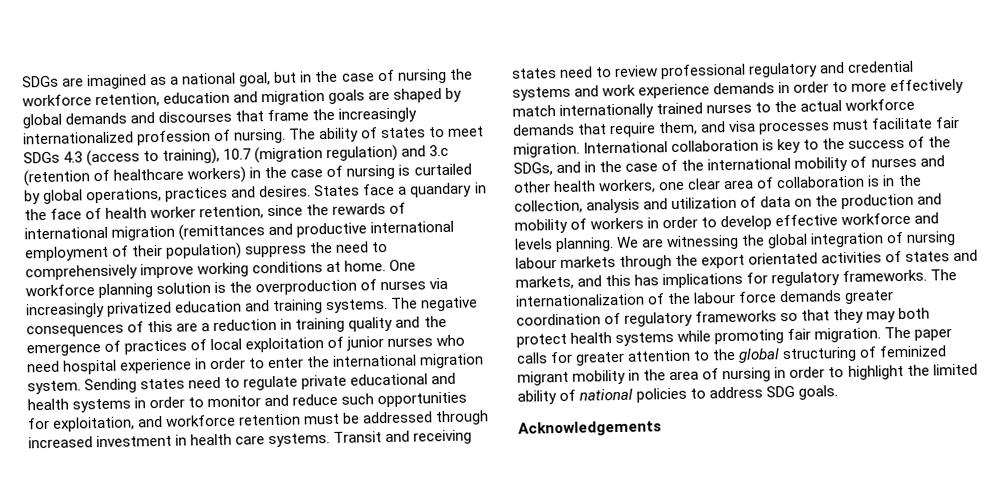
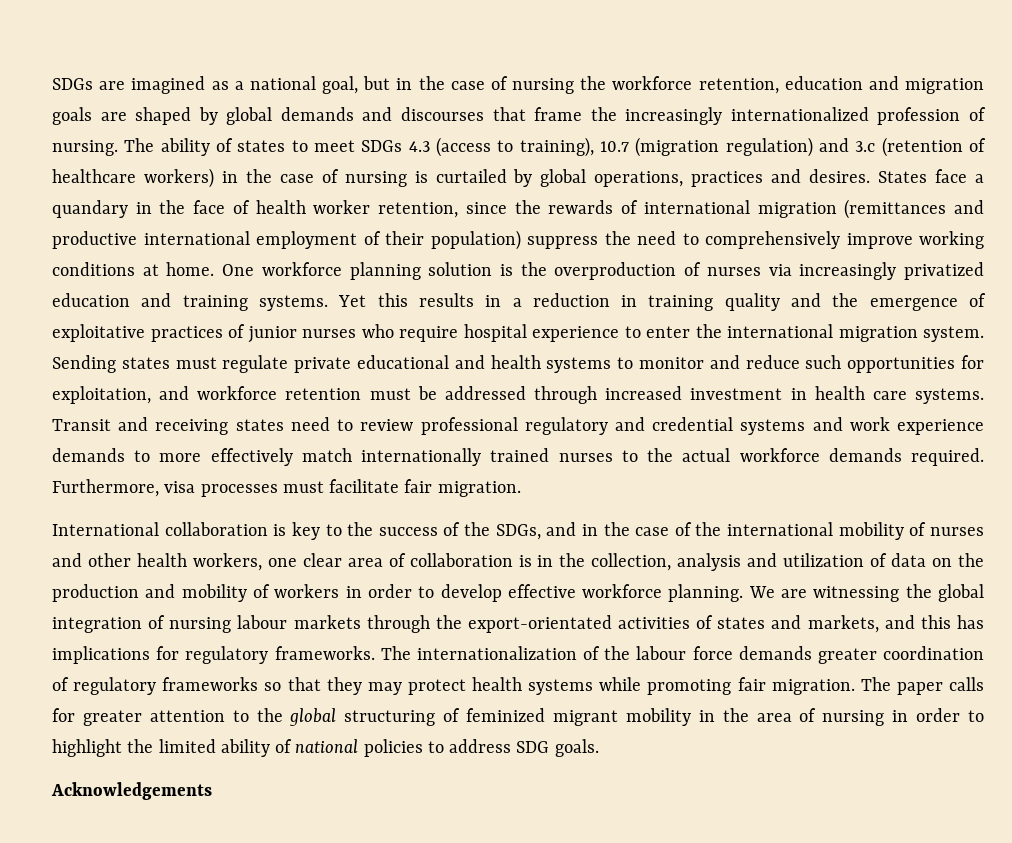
- The negative consequences of this are a reduction in training quality and the emergence of practices of local exploitation of junior nurses who need hospital experience in order to enter the international migration system.
+ Yet this results in a reduction in training quality and the emergence of exploitative practices of junior nurses who require hospital experience to enter the international migration system.
- Sending states need to regulate private educational and health systems in order to monitor and reduce such opportunities for exploitation, and workforce retention must be addressed through increased investment in health care systems.
+ Sending states must regulate private educational and health systems to monitor and reduce such opportunities for exploitation, and workforce retention must be addressed through increased investment in health care systems.
- Transit and receiving states need to review professional regulatory and credential systems and work experience demands in order to more effectively match internationally trained nurses to the actual workforce demands that require them, and visa processes must facilitate fair migration. International collaboration is key to the success of the SDGs, and in the case of the international mobility of nurses and other health workers, one clear area of collaboration is in the collection, analysis and utilization of data on the production and mobility of workers in order to develop effective workforce and levels planning.
+ Transit and receiving states need to review professional regulatory and credential systems and work experience demands to more effectively match internationally trained nurses to the actual workforce demands required. Furthermore, visa processes must facilitate fair migration.
+ International collaboration is key to the success of the SDGs, and in the case of the international mobility of nurses and other health workers, one clear area of collaboration is in the collection, analysis and utilization of data on the production and mobility of workers in order to develop effective workforce planning.
- We are witnessing the global integration of nursing labour markets through the export orientated activities of states and markets, and this has implications for regulatory frameworks.
+ We are witnessing the global integration of nursing labour markets through the export-orientated activities of states and markets, and this has implications for regulatory frameworks.
- The internationalization of the labour force demands greater coordination of regulatory frameworks so that they may both protect health systems while promoting fair migration.
+ The internationalization of the labour force demands greater coordination of regulatory frameworks so that they may protect health systems while promoting fair migration.

